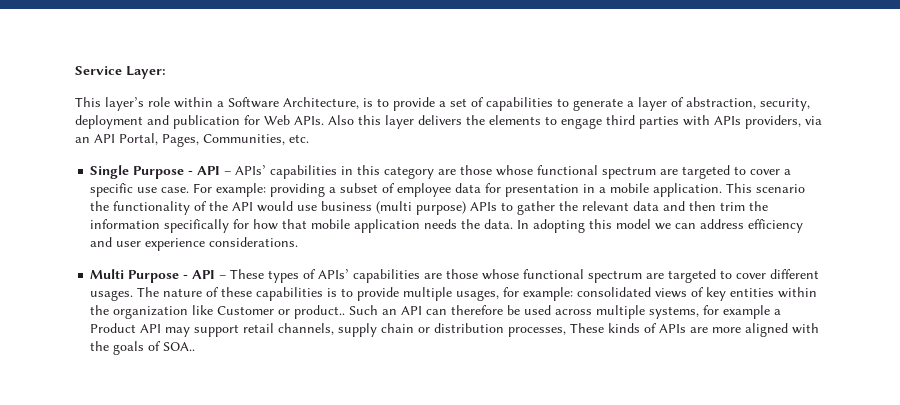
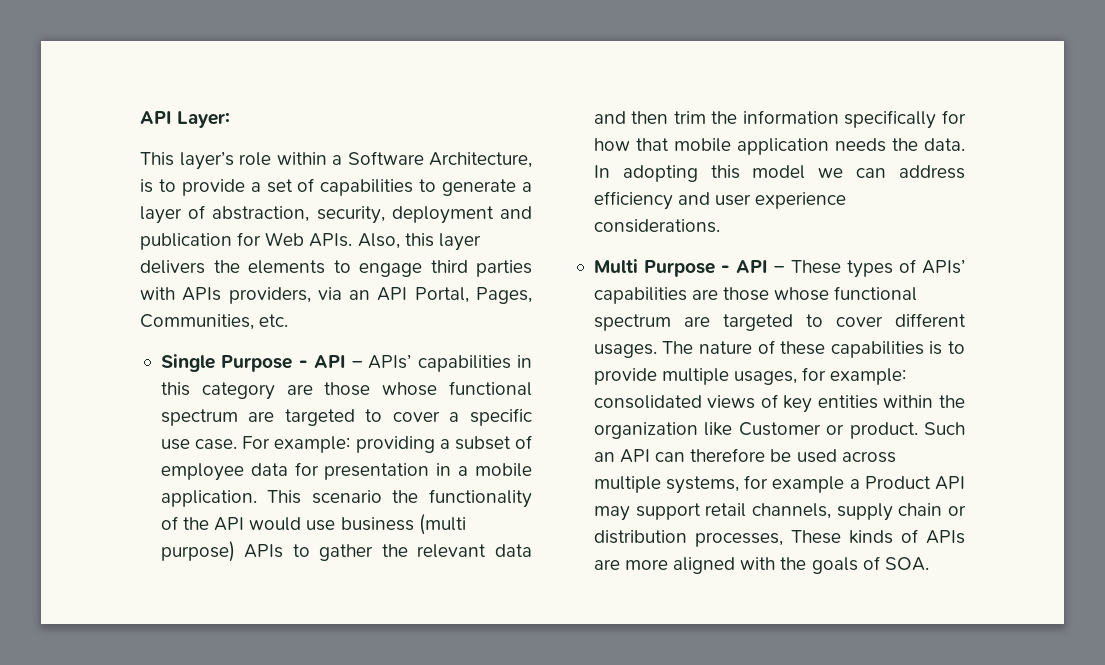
- Service Layer:
+ API Layer:
- Also this layer delivers the elements to engage third parties with APIs providers, via an API Portal, Pages, Communities, etc.
+ Also, this layer delivers the elements to engage third parties with APIs providers, via an API Portal, Pages, Communities, etc.
- The nature of these capabilities is to provide multiple usages, for example: consolidated views of key entities within the organization like Customer or product..
+ The nature of these capabilities is to provide multiple usages, for example: consolidated views of key entities within the organization like Customer or product.
- Such an API can therefore be used across multiple systems, for example a Product API may support retail channels, supply chain or distribution processes, These kinds of APIs are more aligned with the goals of SOA..
+ Such an API can therefore be used across multiple systems, for example a Product API may support retail channels, supply chain or distribution processes, These kinds of APIs are more aligned with the goals of SOA.

